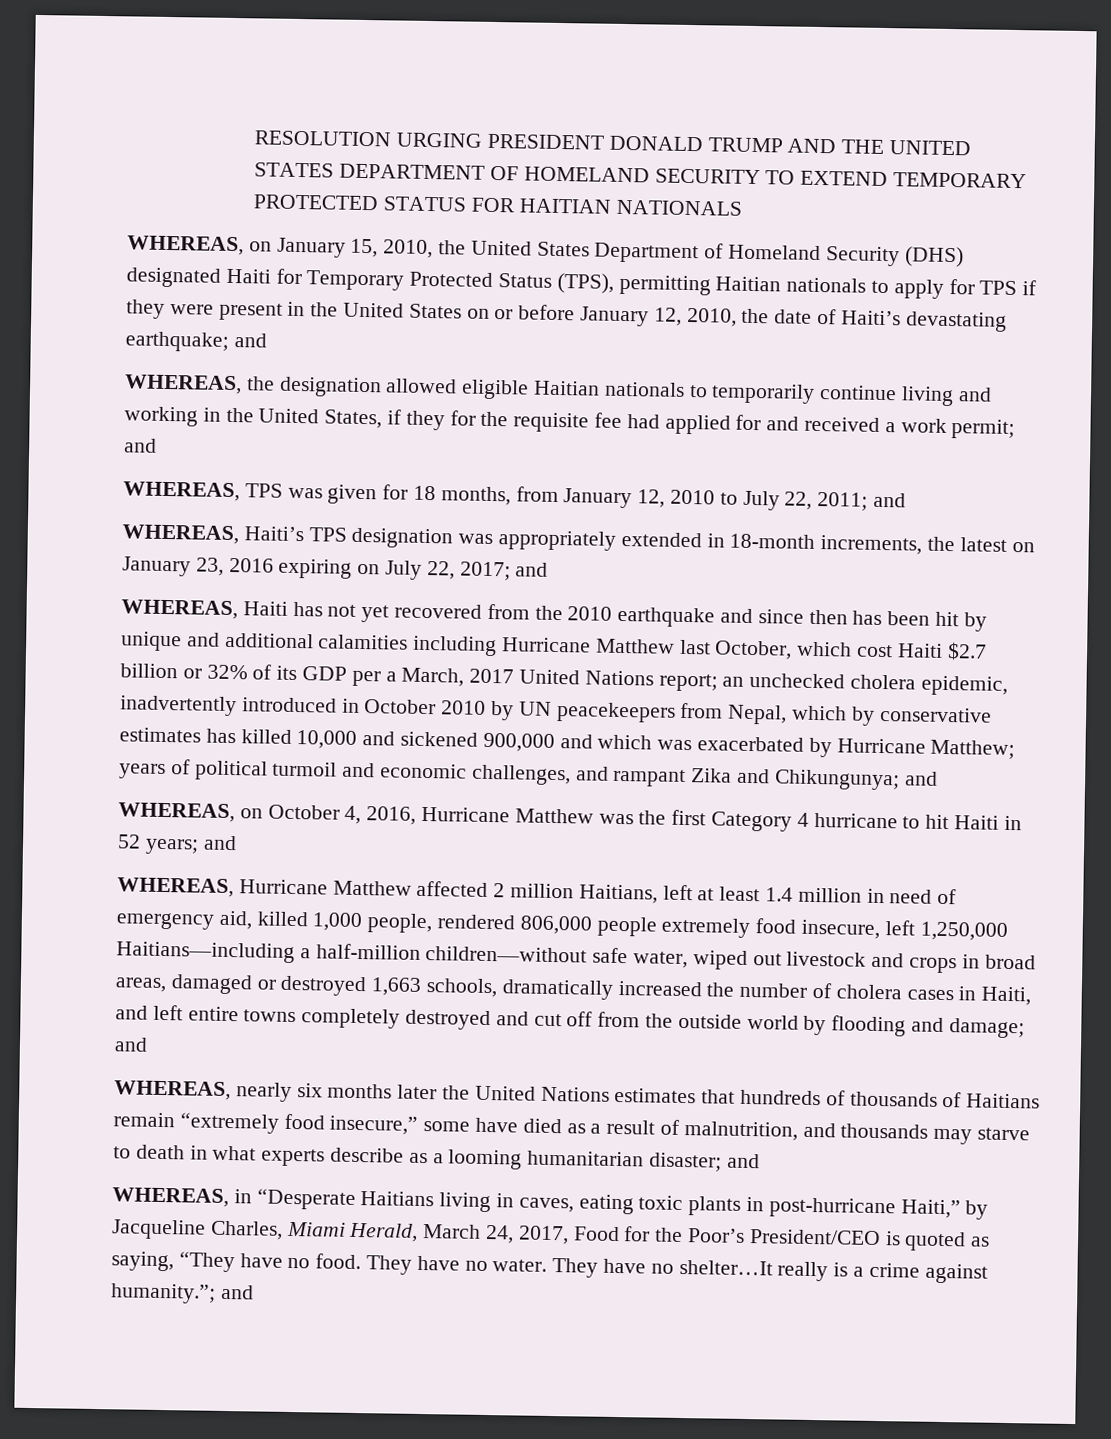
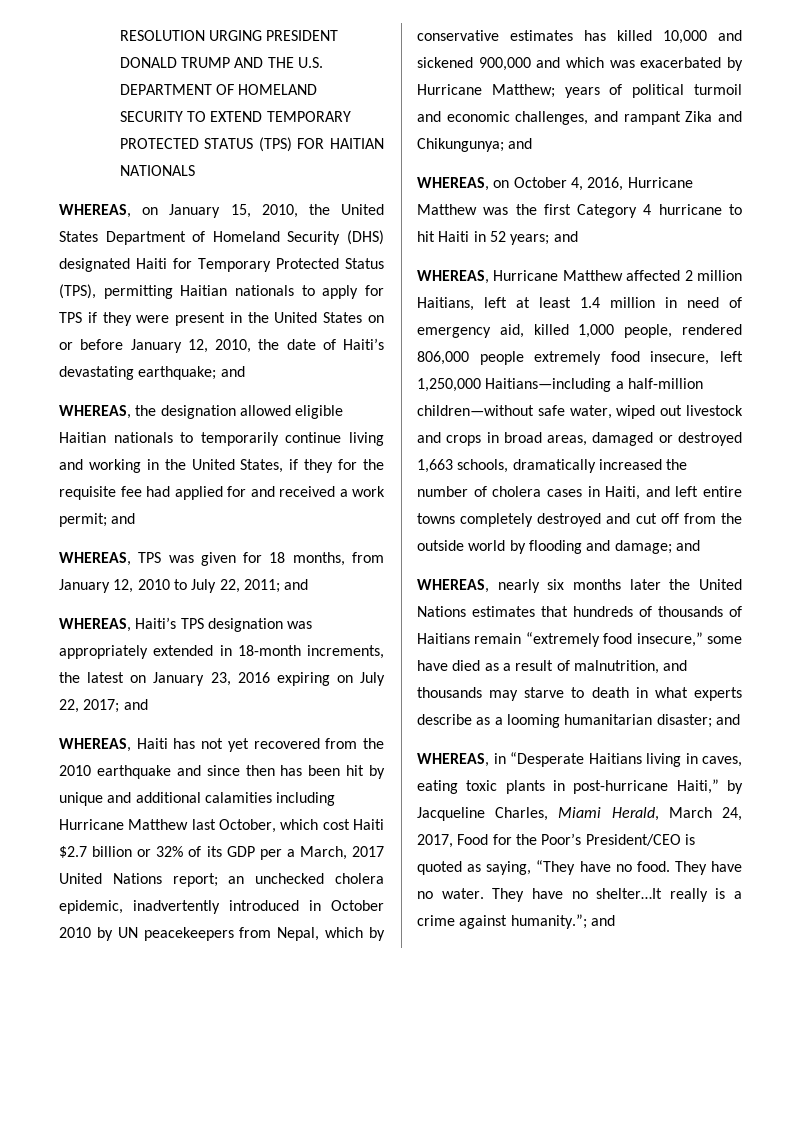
- RESOLUTION URGING PRESIDENT DONALD TRUMP AND THE UNITED STATES DEPARTMENT OF HOMELAND SECURITY TO EXTEND TEMPORARY PROTECTED STATUS FOR HAITIAN NATIONALS
+ RESOLUTION URGING PRESIDENT DONALD TRUMP AND THE U.S. DEPARTMENT OF HOMELAND SECURITY TO EXTEND TEMPORARY PROTECTED STATUS (TPS) FOR HAITIAN NATIONALS

